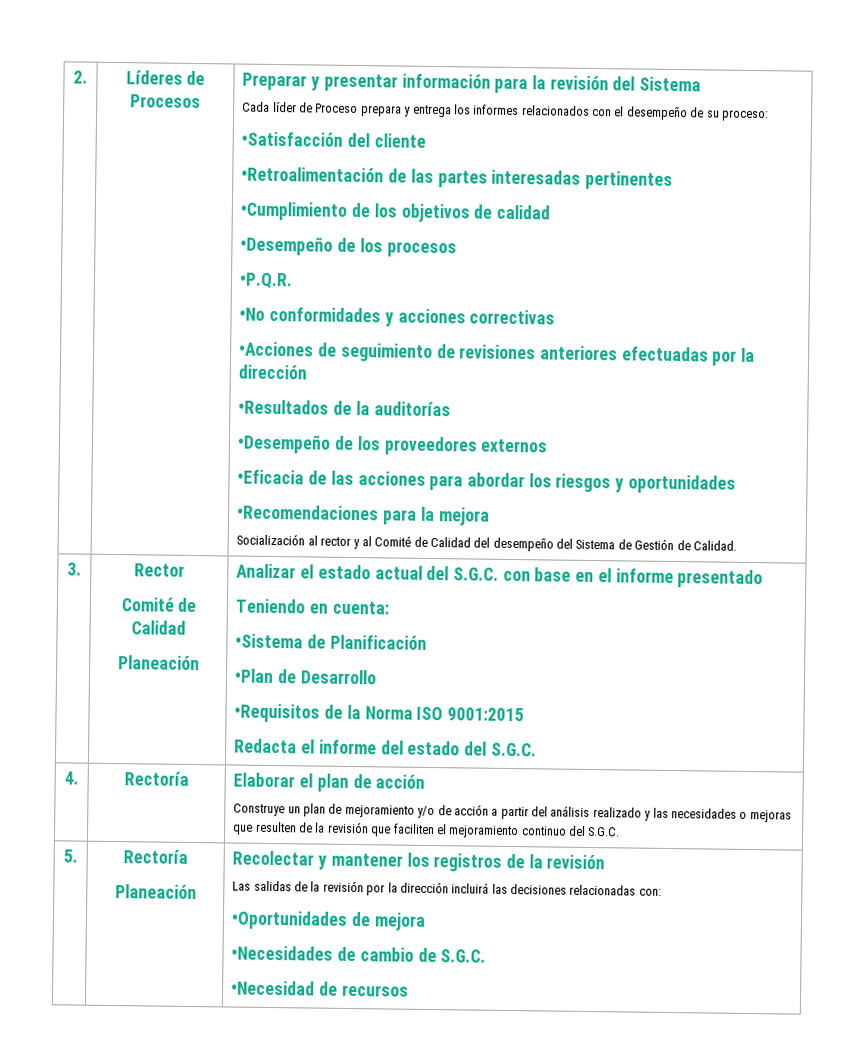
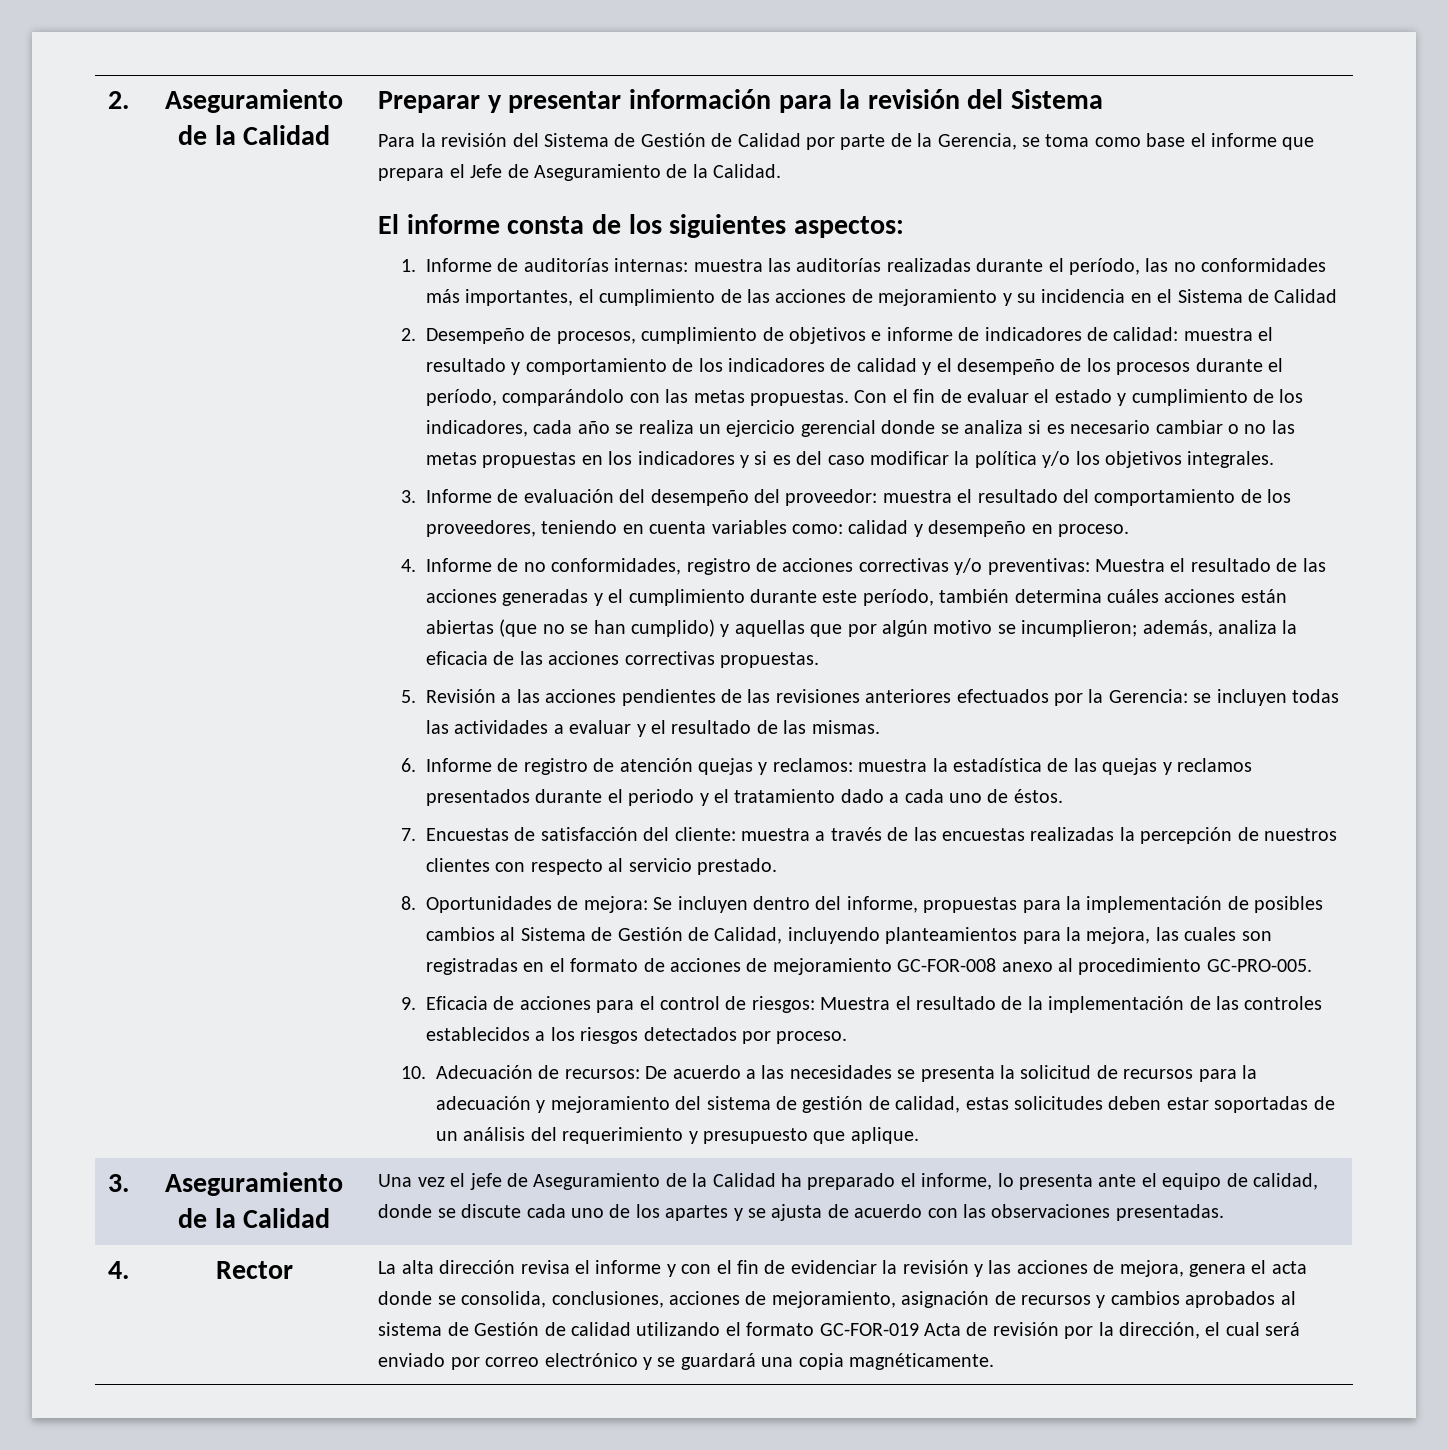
- 2. | Líderes de Procesos
+ 2. | Aseguramiento de la Calidad
- Cada líder de Proceso prepara y entrega los informes relacionados con el desempeño de su proceso:
- •Satisfacción del cliente
- •Retroalimentación de las partes interesadas pertinentes
- •Cumplimiento de los objetivos de calidad
- •Desempeño de los procesos
- •P.Q.R.
- •No conformidades y acciones correctivas
- •Acciones de seguimiento de revisiones anteriores efectuadas por la dirección
- •Resultados de la auditorías
- •Desempeño de los proveedores externos
- •Eficacia de las acciones para abordar los riesgos y oportunidades
- •Recomendaciones para la mejora
- Socialización al rector y al Comité de Calidad del desempeño del Sistema de Gestión de Calidad.
- 3. | Rector
- Comité de Calidad
- Planeación | Analizar el estado actual del S.G.C. con base en el informe presentado
- Teniendo en cuenta:
- •Sistema de Planificación
- •Plan de Desarrollo
- •Requisitos de la Norma ISO 9001:2015
- Redacta el informe del estado del S.G.C.
- 4. | Rectoría | Elaborar el plan de acción
- Construye un plan de mejoramiento y/o de acción a partir del análisis realizado y las necesidades o mejoras que resulten de la revisión que faciliten el mejoramiento continuo del S.G.C.
- 5. | Rectoría
- Planeación | Recolectar y mantener los registros de la revisión
- Las salidas de la revisión por la dirección incluirá las decisiones relacionadas con:
- •Oportunidades de mejora
- •Necesidades de cambio de S.G.C.
- •Necesidad de recursos
+ Para la revisión del Sistema de Gestión de Calidad por parte de la Gerencia, se toma como base el informe que prepara el Jefe de Aseguramiento de la Calidad.
+ El informe consta de los siguientes aspectos:
+ 1. Informe de auditorías internas: muestra las auditorías realizadas durante el período, las no conformidades más importantes, el cumplimiento de las acciones de mejoramiento y su incidencia en el Sistema de Calidad
+ 2. Desempeño de procesos, cumplimiento de objetivos e informe de indicadores de calidad: muestra el resultado y comportamiento de los indicadores de calidad y el desempeño de los procesos durante el período, comparándolo con las metas propuestas. Con el fin de evaluar el estado y cumplimiento de los indicadores, cada año se realiza un ejercicio gerencial donde se analiza si es necesario cambiar o no las metas propuestas en los indicadores y si es del caso modificar la política y/o los objetivos integrales.
+ 3. Informe de evaluación del desempeño del proveedor: muestra el resultado del comportamiento de los proveedores, teniendo en cuenta variables como: calidad y desempeño en proceso.
+ 4. Informe de no conformidades, registro de acciones correctivas y/o preventivas: Muestra el resultado de las acciones generadas y el cumplimiento durante este período, también determina cuáles acciones están abiertas (que no se han cumplido) y aquellas que por algún motivo se incumplieron; además, analiza la eficacia de las acciones correctivas propuestas.
+ 5. Revisión a las acciones pendientes de las revisiones anteriores efectuados por la Gerencia: se incluyen todas las actividades a evaluar y el resultado de las mismas.
+ 6. Informe de registro de atención quejas y reclamos: muestra la estadística de las quejas y reclamos presentados durante el periodo y el tratamiento dado a cada uno de éstos.
+ 7. Encuestas de satisfacción del cliente: muestra a través de las encuestas realizadas la percepción de nuestros clientes con respecto al servicio prestado.
+ 8. Oportunidades de mejora: Se incluyen dentro del informe, propuestas para la implementación de posibles cambios al Sistema de Gestión de Calidad, incluyendo planteamientos para la mejora, las cuales son registradas en el formato de acciones de mejoramiento GC-FOR-008 anexo al procedimiento GC-PRO-005.
+ 9. Eficacia de acciones para el control de riesgos: Muestra el resultado de la implementación de las controles establecidos a los riesgos detectados por proceso.
+ 10. Adecuación de recursos: De acuerdo a las necesidades se presenta la solicitud de recursos para la adecuación y mejoramiento del sistema de gestión de calidad, estas solicitudes deben estar soportadas de un análisis del requerimiento y presupuesto que aplique.
+ 3. | Aseguramiento de la Calidad | Una vez el jefe de Aseguramiento de la Calidad ha preparado el informe, lo presenta ante el equipo de calidad, donde se discute cada uno de los apartes y se ajusta de acuerdo con las observaciones presentadas.
+ 4. | Rector | La alta dirección revisa el informe y con el fin de evidenciar la revisión y las acciones de mejora, genera el acta donde se consolida, conclusiones, acciones de mejoramiento, asignación de recursos y cambios aprobados al sistema de Gestión de calidad utilizando el formato GC-FOR-019 Acta de revisión por la dirección, el cual será enviado por correo electrónico y se guardará una copia magnéticamente.

